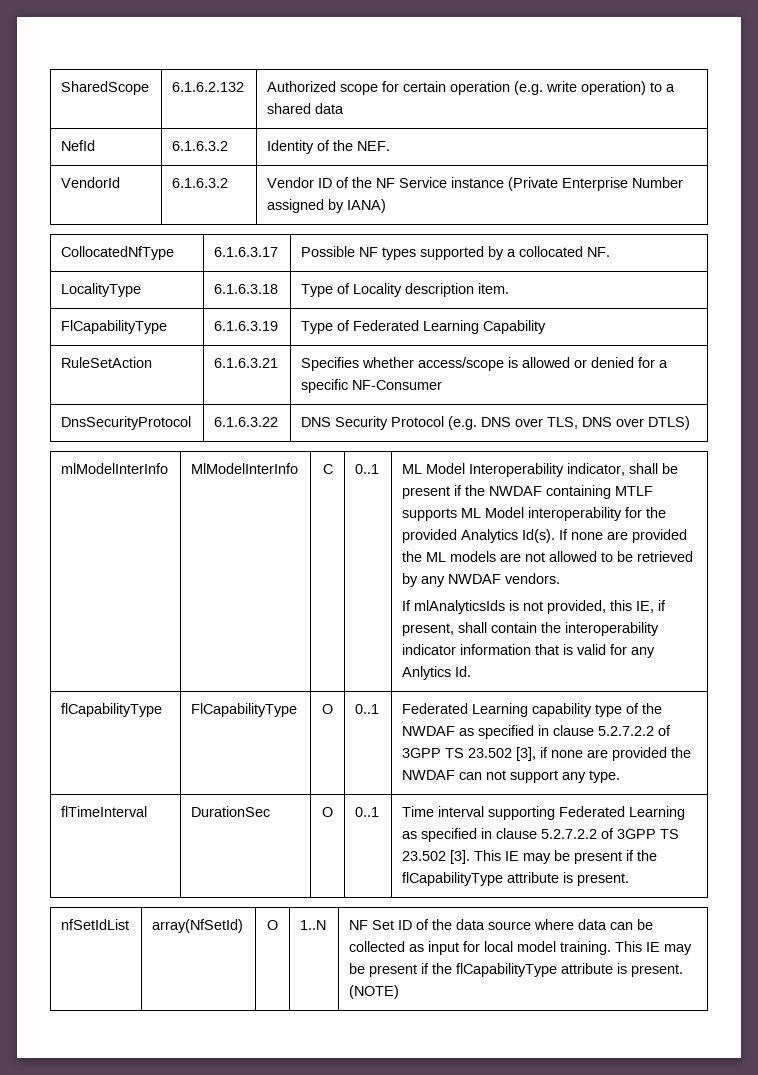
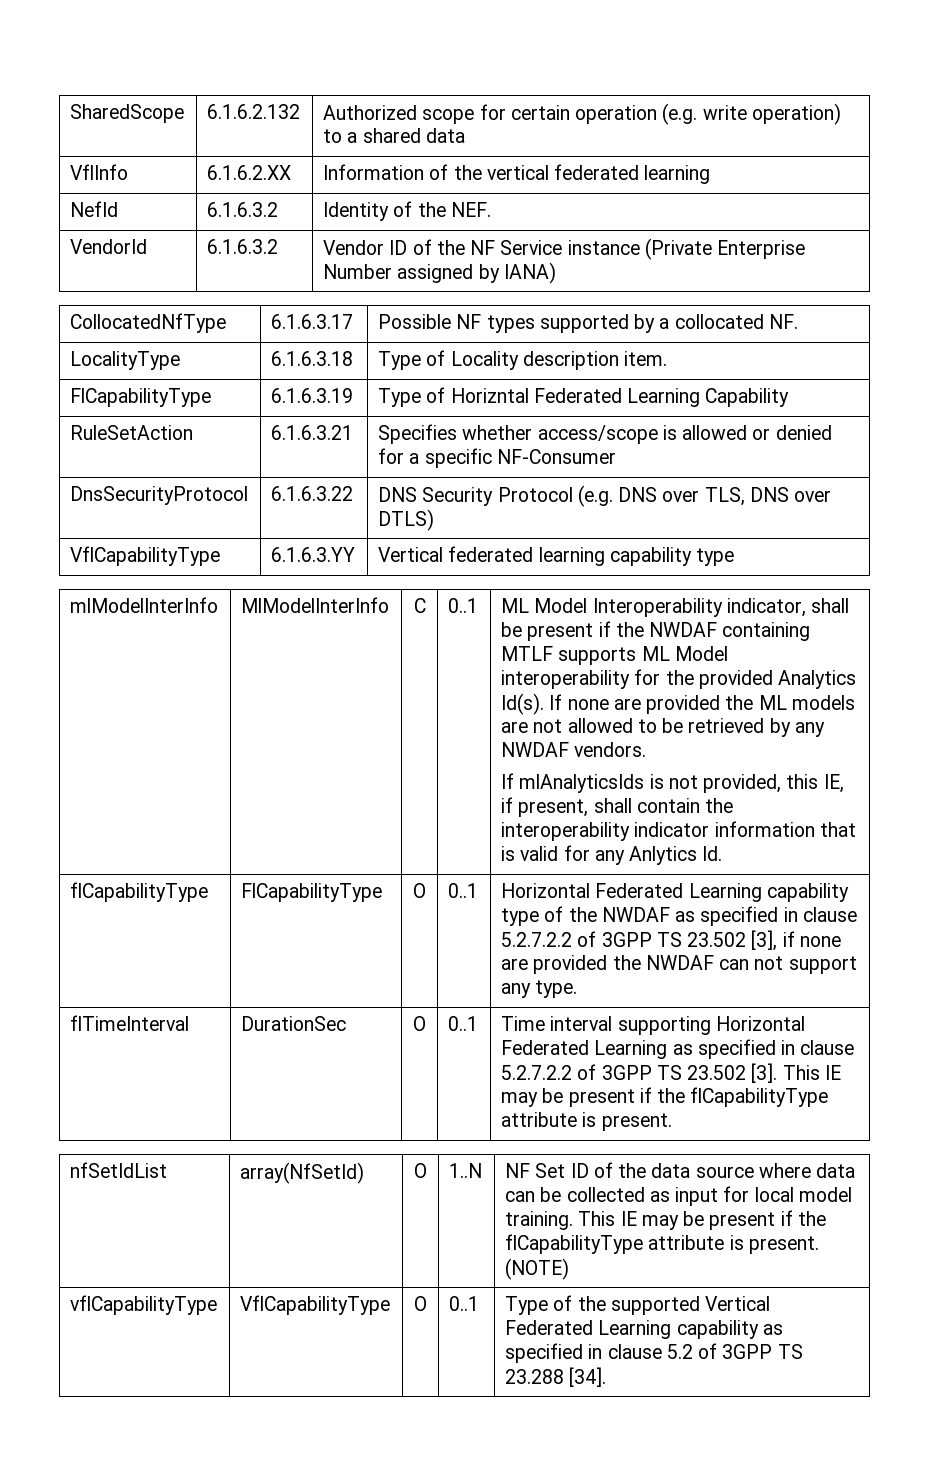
+ VflInfo | 6.1.6.2.XX | Information of the vertical federated learning
- FlCapabilityType | 6.1.6.3.19 | Type of Federated Learning Capability
+ FlCapabilityType | 6.1.6.3.19 | Type of Horizntal Federated Learning Capability
+ VflCapabilityType | 6.1.6.3.YY | Vertical federated learning capability type
- flCapabilityType | FlCapabilityType | O | 0..1 | Federated Learning capability type of the NWDAF as specified in clause 5.2.7.2.2 of 3GPP TS 23.502 [3], if none are provided the NWDAF can not support any type.
+ flCapabilityType | FlCapabilityType | O | 0..1 | Horizontal Federated Learning capability type of the NWDAF as specified in clause 5.2.7.2.2 of 3GPP TS 23.502 [3], if none are provided the NWDAF can not support any type.
- flTimeInterval | DurationSec | O | 0..1 | Time interval supporting Federated Learning as specified in clause 5.2.7.2.2 of 3GPP TS 23.502 [3]. This IE may be present if the flCapabilityType attribute is present.
+ flTimeInterval | DurationSec | O | 0..1 | Time interval supporting Horizontal Federated Learning as specified in clause 5.2.7.2.2 of 3GPP TS 23.502 [3]. This IE may be present if the flCapabilityType attribute is present.
+ vflCapabilityType | VflCapabilityType | O | 0..1 | Type of the supported Vertical Federated Learning capability as specified in clause 5.2 of 3GPP TS 23.288 [34].

